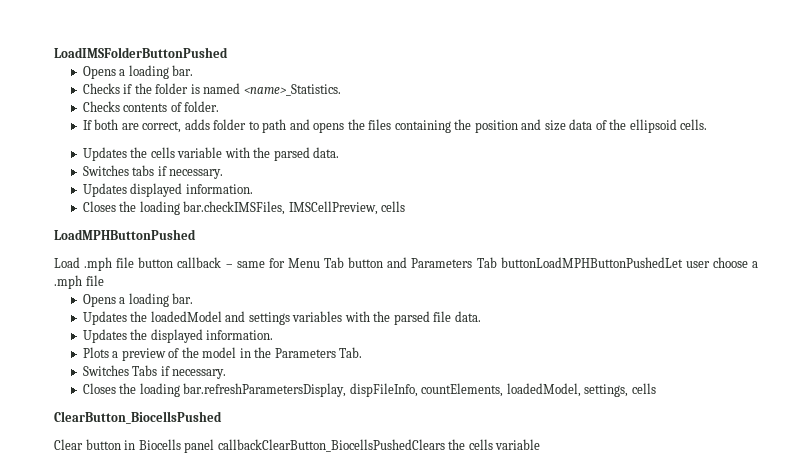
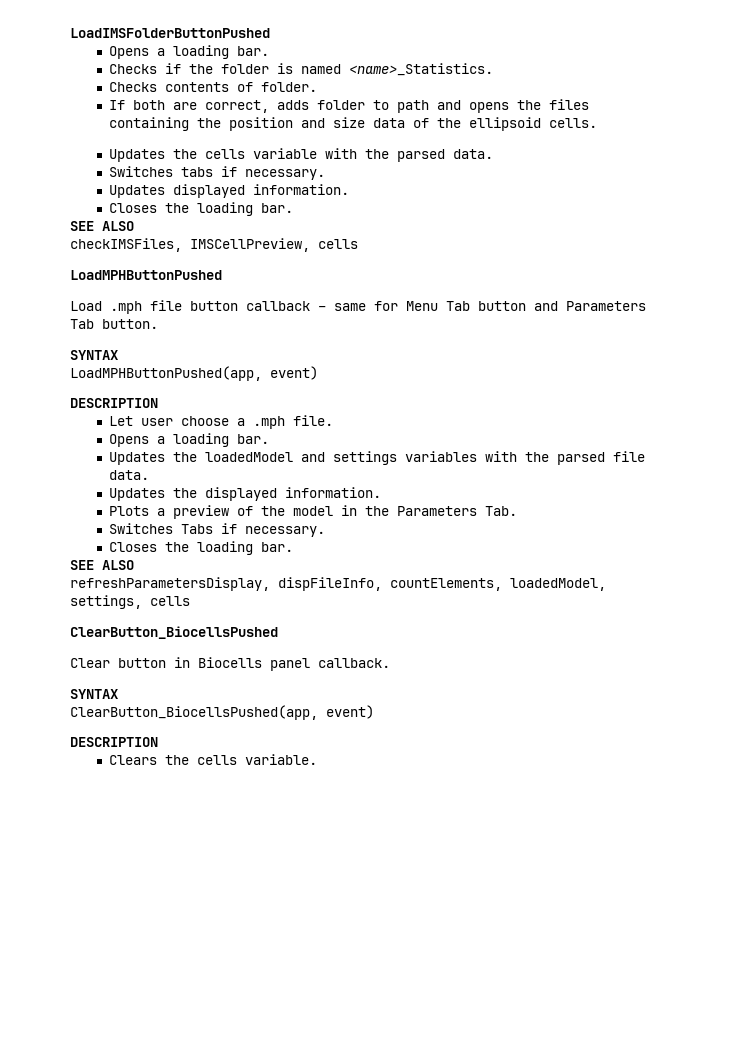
  Updates displayed information.
- Closes the loading bar.checkIMSFiles, IMSCellPreview, cells
+ Closes the loading bar.
+ SEE ALSO
+ checkIMSFiles, IMSCellPreview, cells
- Load .mph file button callback – same for Menu Tab button and Parameters Tab buttonLoadMPHButtonPushedLet user choose a .mph file
+ Load .mph file button callback – same for Menu Tab button and Parameters Tab button.
+ SYNTAX
+ LoadMPHButtonPushed(app, event)
+ DESCRIPTION
+ Let user choose a .mph file.
  Switches Tabs if necessary.
- Closes the loading bar.refreshParametersDisplay, dispFileInfo, countElements, loadedModel, settings, cells
+ Closes the loading bar.
+ SEE ALSO
+ refreshParametersDisplay, dispFileInfo, countElements, loadedModel, settings, cells
- Clear button in Biocells panel callbackClearButton_BiocellsPushedClears the cells variable
+ Clear button in Biocells panel callback.
+ SYNTAX
+ ClearButton_BiocellsPushed(app, event)
+ DESCRIPTION
+ Clears the cells variable.

